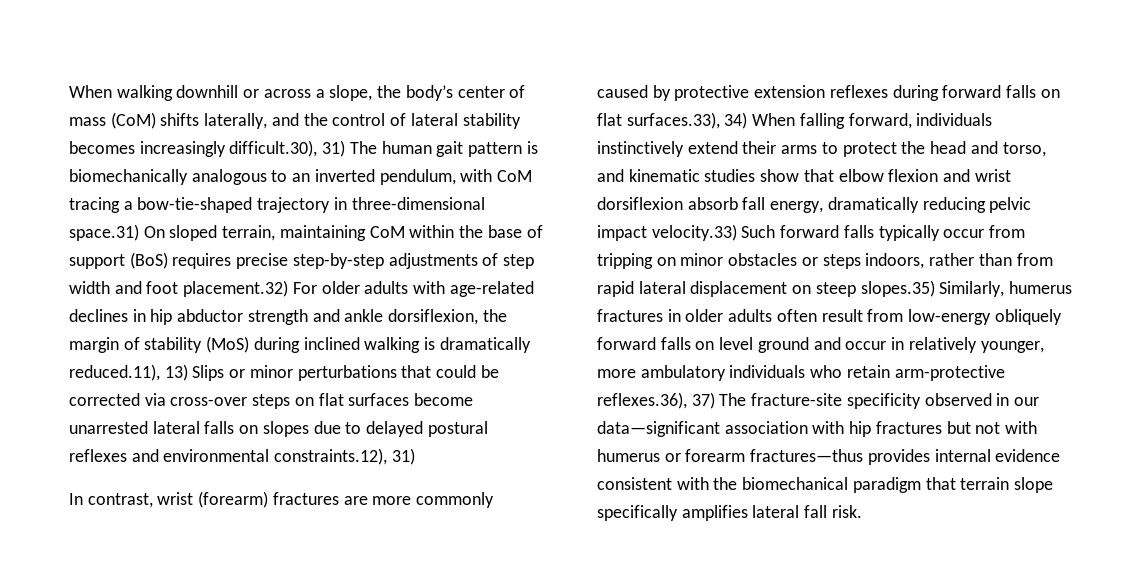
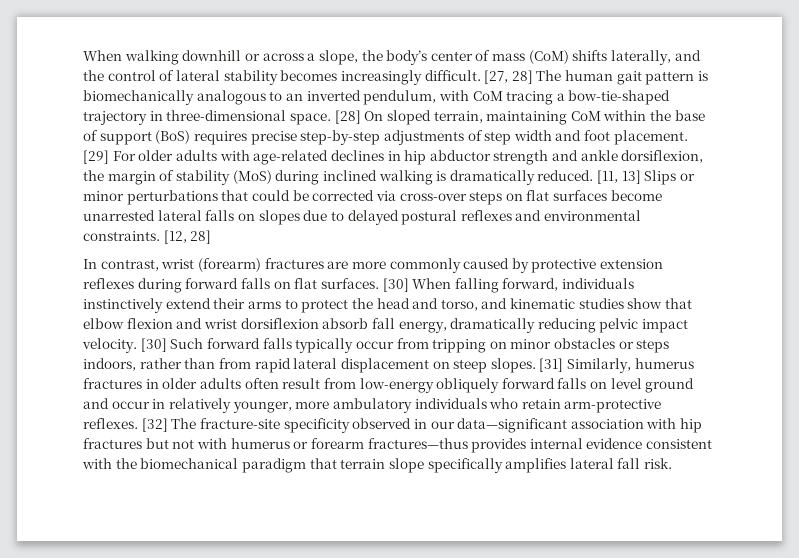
- When walking downhill or across a slope, the body’s center of mass (CoM) shifts laterally, and the control of lateral stability becomes increasingly difficult.30), 31) The human gait pattern is biomechanically analogous to an inverted pendulum, with CoM tracing a bow-tie-shaped trajectory in three-dimensional space.31) On sloped terrain, maintaining CoM within the base of support (BoS) requires precise step-by-step adjustments of step width and foot placement.32) For older adults with age-related declines in hip abductor strength and ankle dorsiflexion, the margin of stability (MoS) during inclined walking is dramatically reduced.11), 13) Slips or minor perturbations that could be corrected via cross-over steps on flat surfaces become unarrested lateral falls on slopes due to delayed postural reflexes and environmental constraints.12), 31)
+ When walking downhill or across a slope, the body’s center of mass (CoM) shifts laterally, and the control of lateral stability becomes increasingly difficult. [27, 28] The human gait pattern is biomechanically analogous to an inverted pendulum, with CoM tracing a bow-tie-shaped trajectory in three-dimensional space. [28] On sloped terrain, maintaining CoM within the base of support (BoS) requires precise step-by-step adjustments of step width and foot placement. [29] For older adults with age-related declines in hip abductor strength and ankle dorsiflexion, the margin of stability (MoS) during inclined walking is dramatically reduced. [11, 13] Slips or minor perturbations that could be corrected via cross-over steps on flat surfaces become unarrested lateral falls on slopes due to delayed postural reflexes and environmental constraints. [12, 28]
- In contrast, wrist (forearm) fractures are more commonly caused by protective extension reflexes during forward falls on flat surfaces.33), 34) When falling forward, individuals instinctively extend their arms to protect the head and torso, and kinematic studies show that elbow flexion and wrist dorsiflexion absorb fall energy, dramatically reducing pelvic impact velocity.33) Such forward falls typically occur from tripping on minor obstacles or steps indoors, rather than from rapid lateral displacement on steep slopes.35) Similarly, humerus fractures in older adults often result from low-energy obliquely forward falls on level ground and occur in relatively younger, more ambulatory individuals who retain arm-protective reflexes.36), 37) The fracture-site specificity observed in our data—significant association with hip fractures but not with humerus or forearm fractures—thus provides internal evidence consistent with the biomechanical paradigm that terrain slope specifically amplifies lateral fall risk.
+ In contrast, wrist (forearm) fractures are more commonly caused by protective extension reflexes during forward falls on flat surfaces. [30] When falling forward, individuals instinctively extend their arms to protect the head and torso, and kinematic studies show that elbow flexion and wrist dorsiflexion absorb fall energy, dramatically reducing pelvic impact velocity. [30] Such forward falls typically occur from tripping on minor obstacles or steps indoors, rather than from rapid lateral displacement on steep slopes. [31] Similarly, humerus fractures in older adults often result from low-energy obliquely forward falls on level ground and occur in relatively younger, more ambulatory individuals who retain arm-protective reflexes. [32] The fracture-site specificity observed in our data—significant association with hip fractures but not with humerus or forearm fractures—thus provides internal evidence consistent with the biomechanical paradigm that terrain slope specifically amplifies lateral fall risk.

